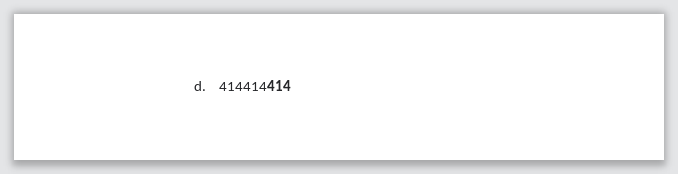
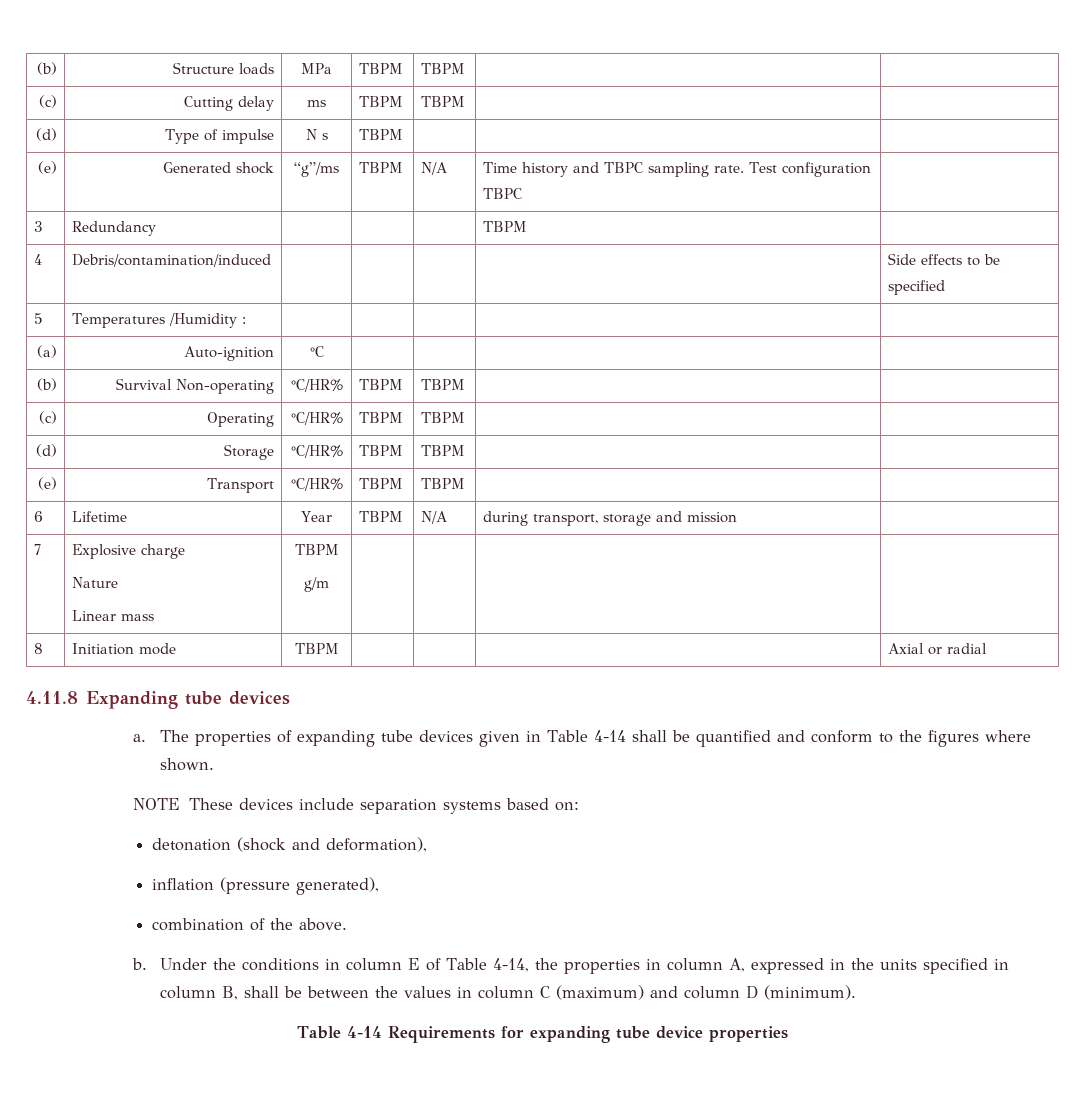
- d. 414414414
+ (b) | Structure loads | MPa | TBPM | TBPM | |
+ (c) | Cutting delay | ms | TBPM | TBPM | |
+ (d) | Type of impulse | N s | TBPM | | |
+ (e) | Generated shock | “g”/ms | TBPM | N/A | Time history and TBPC sampling rate. Test configuration TBPC |
+ 3 | Redundancy | | | | TBPM |
+ 4 | Debris/contamination/induced | | | | | Side effects to be specified
+ 5 | Temperatures /Humidity : | | | | |
+ (a) | Auto-ignition | °C | | | |
+ (b) | Survival Non-operating | °C/HR% | TBPM | TBPM | |
+ (c) | Operating | °C/HR% | TBPM | TBPM | |
+ (d) | Storage | °C/HR% | TBPM | TBPM | |
+ (e) | Transport | °C/HR% | TBPM | TBPM | |
+ 6 | Lifetime | Year | TBPM | N/A | during transport, storage and mission |
+ 7 | Explosive charge
+ Nature
+ Linear mass | TBPM
+ g/m | | | |
+ 8 | Initiation mode | TBPM | | | | Axial or radial
+ 4.11.8 Expanding tube devices
+ a. The properties of expanding tube devices given in Table 4-14 shall be quantified and conform to the figures where shown.
+ NOTE These devices include separation systems based on:
+ detonation (shock and deformation),
+ inflation (pressure generated),
+ combination of the above.
+ b. Under the conditions in column E of Table 4-14, the properties in column A, expressed in the units specified in column B, shall be between the values in column C (maximum) and column D (minimum).
+ Table 4-14 Requirements for expanding tube device properties

